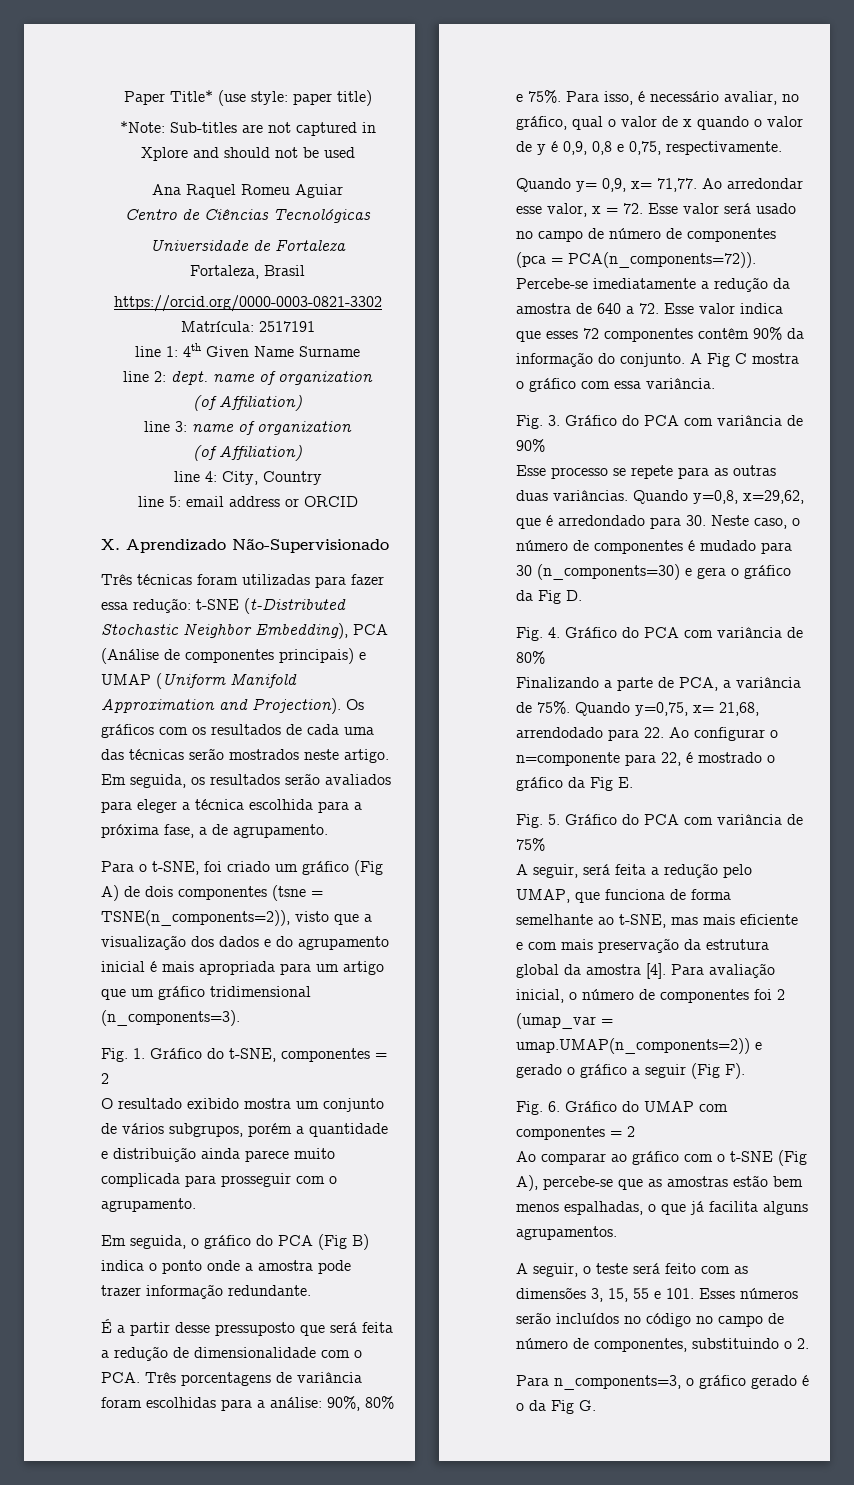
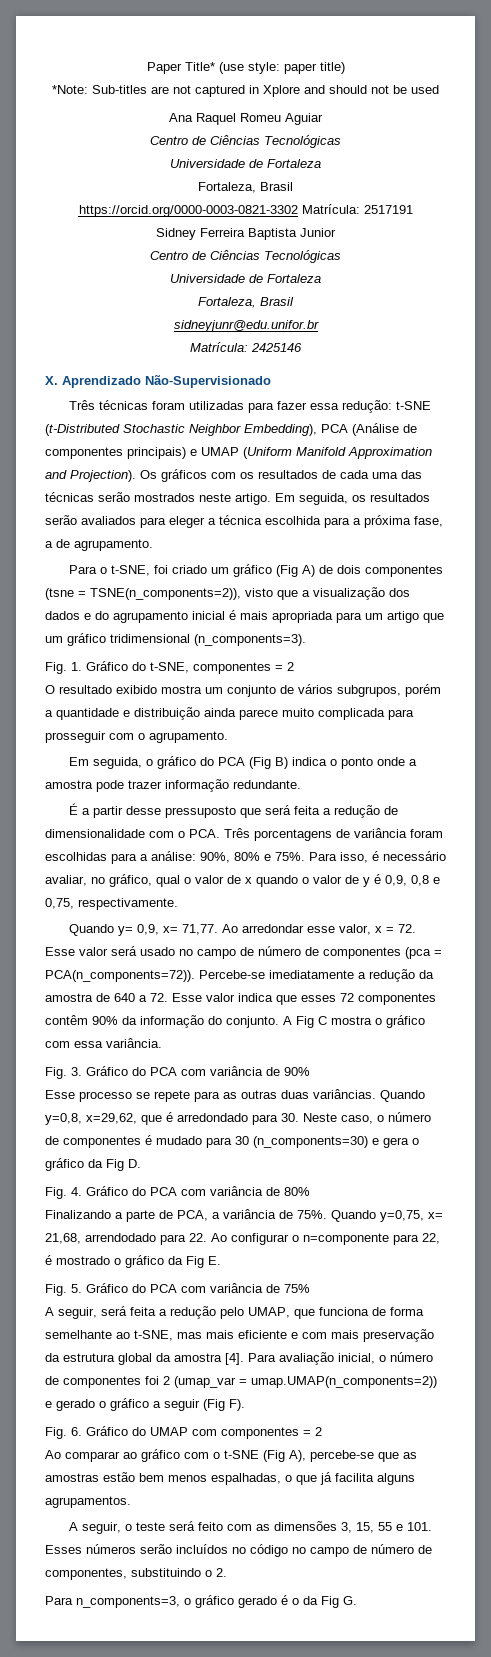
- line 1: 4th Given Name Surname
- line 2: dept. name of organization
- (of Affiliation)
- line 3: name of organization
- (of Affiliation)
- line 4: City, Country
- line 5: email address or ORCID
+ Sidney Ferreira Baptista Junior
+ Centro de Ciências Tecnológicas
+ Universidade de Fortaleza
+ Fortaleza, Brasil
+ sidneyjunr@edu.unifor.br
+ Matrícula: 2425146

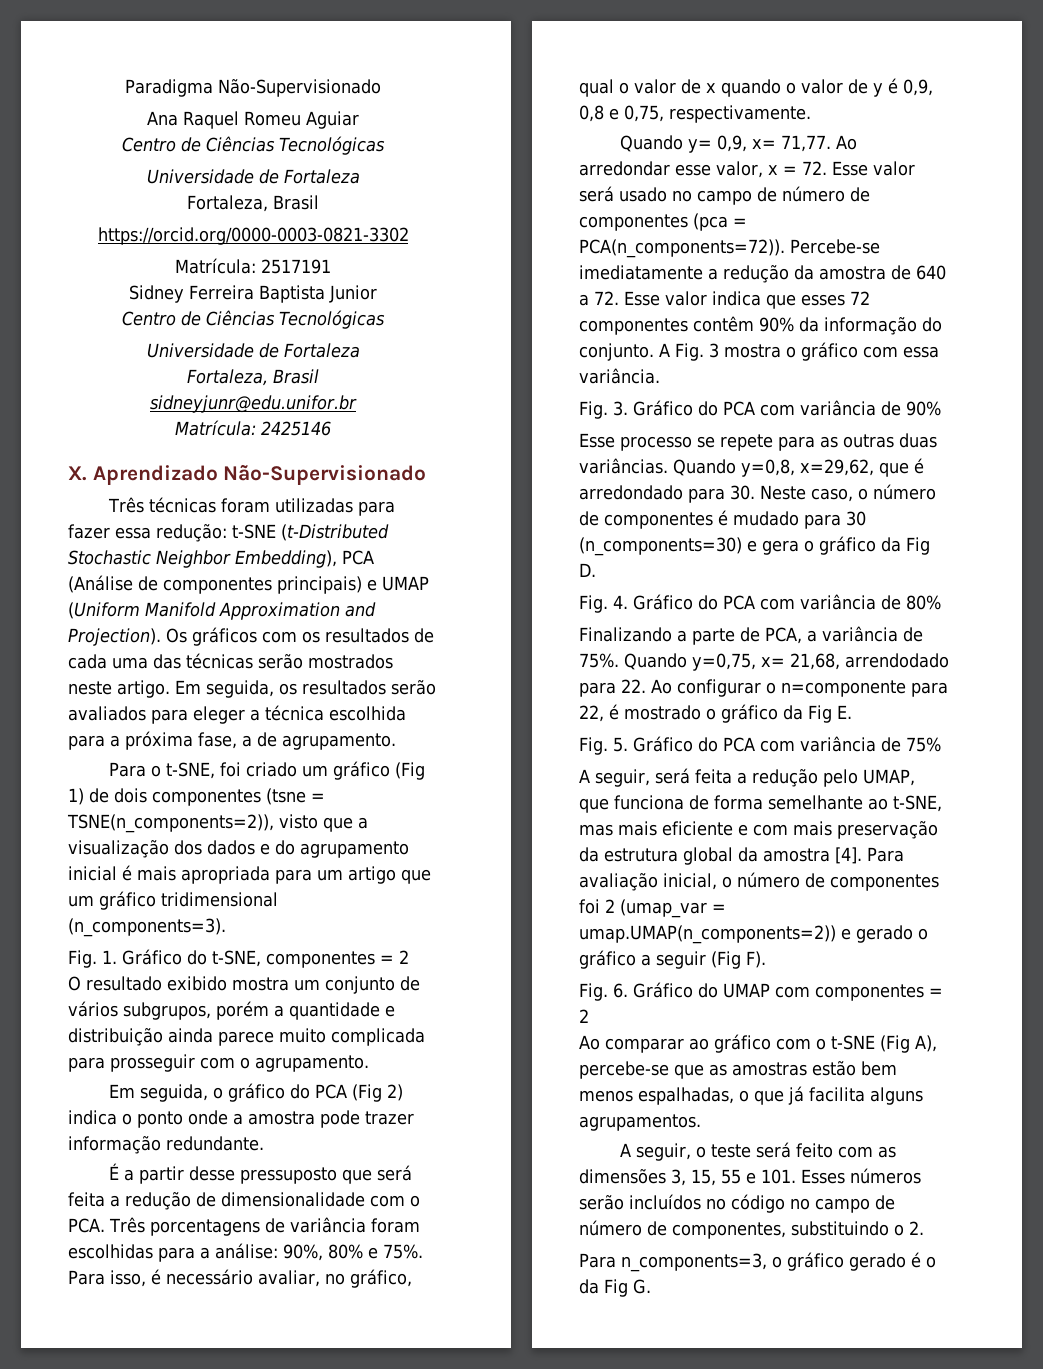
- Paper Title* (use style: paper title)
- *Note: Sub-titles are not captured in Xplore and should not be used
+ Paradigma Não-Supervisionado
- https://orcid.org/0000-0003-0821-3302 Matrícula: 2517191
+ https://orcid.org/0000-0003-0821-3302
+ Matrícula: 2517191
- Para o t-SNE, foi criado um gráfico (Fig A) de dois componentes (tsne = TSNE(n_components=2)), visto que a visualização dos dados e do agrupamento inicial é mais apropriada para um artigo que um gráfico tridimensional (n_components=3).
+ Para o t-SNE, foi criado um gráfico (Fig 1) de dois componentes (tsne = TSNE(n_components=2)), visto que a visualização dos dados e do agrupamento inicial é mais apropriada para um artigo que um gráfico tridimensional (n_components=3).
- Em seguida, o gráfico do PCA (Fig B) indica o ponto onde a amostra pode trazer informação redundante.
+ Em seguida, o gráfico do PCA (Fig 2) indica o ponto onde a amostra pode trazer informação redundante.
- A Fig C mostra o gráfico com essa variância.
+ A Fig. 3 mostra o gráfico com essa variância.

